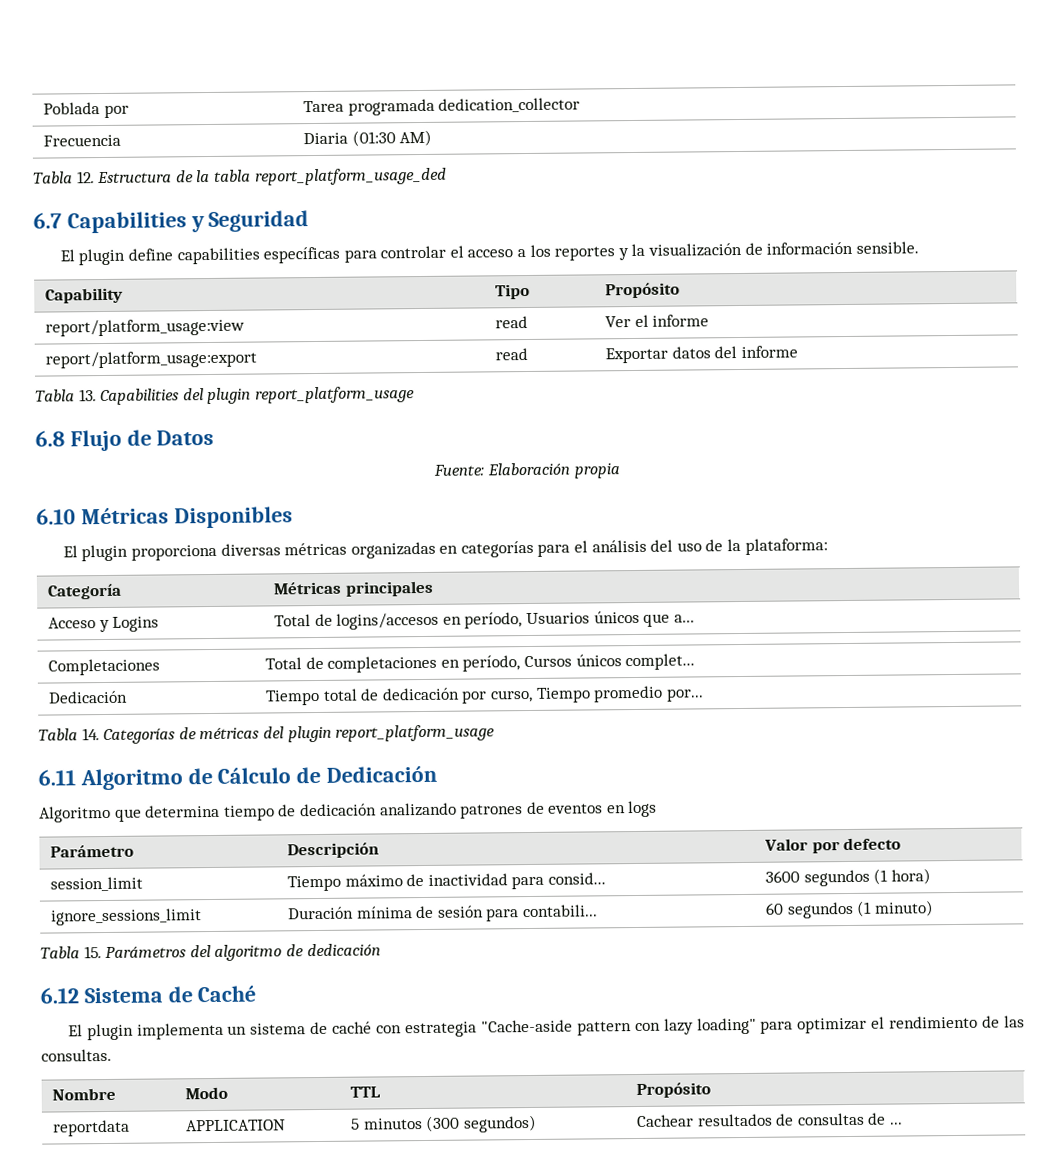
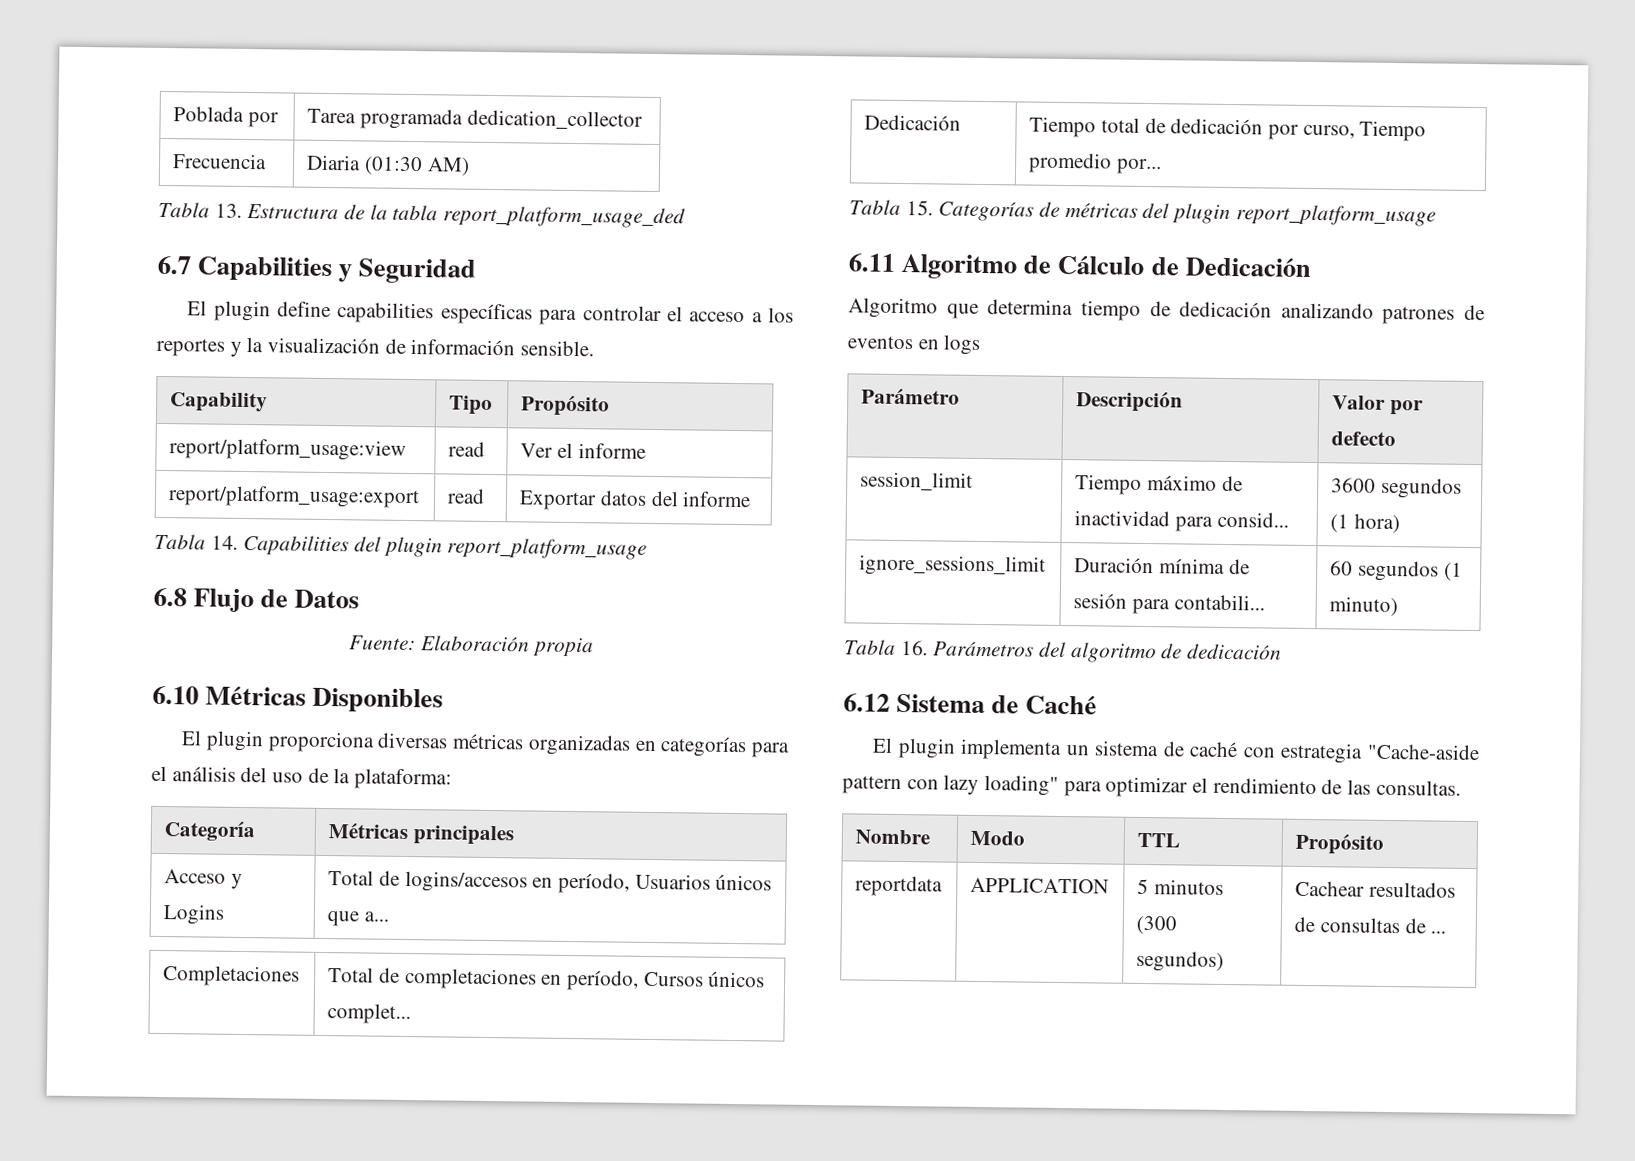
- Tabla 12. Estructura de la tabla report_platform_usage_ded
+ Tabla 13. Estructura de la tabla report_platform_usage_ded
- Tabla 13. Capabilities del plugin report_platform_usage
+ Tabla 14. Capabilities del plugin report_platform_usage
- Tabla 14. Categorías de métricas del plugin report_platform_usage
+ Tabla 15. Categorías de métricas del plugin report_platform_usage
- Tabla 15. Parámetros del algoritmo de dedicación
+ Tabla 16. Parámetros del algoritmo de dedicación

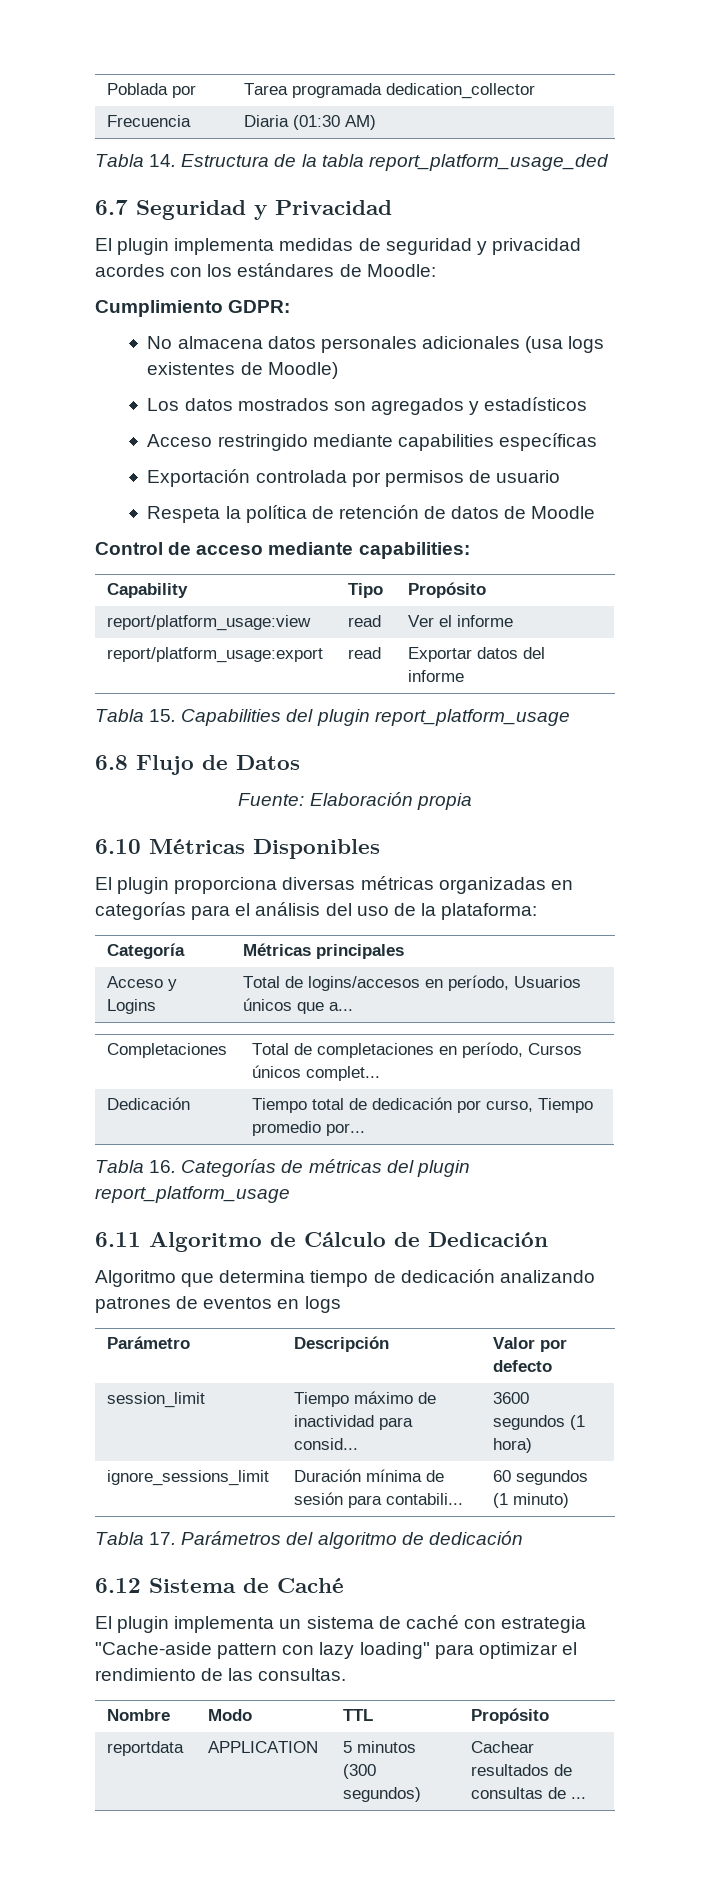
- Tabla 13. Estructura de la tabla report_platform_usage_ded
+ Tabla 14. Estructura de la tabla report_platform_usage_ded
- 6.7 Capabilities y Seguridad
- El plugin define capabilities específicas para controlar el acceso a los reportes y la visualización de información sensible.
+ 6.7 Seguridad y Privacidad
+ El plugin implementa medidas de seguridad y privacidad acordes con los estándares de Moodle:
+ Cumplimiento GDPR:
+ No almacena datos personales adicionales (usa logs existentes de Moodle)
+ Los datos mostrados son agregados y estadísticos
+ Acceso restringido mediante capabilities específicas
+ Exportación controlada por permisos de usuario
+ Respeta la política de retención de datos de Moodle
+ Control de acceso mediante capabilities:
- Tabla 14. Capabilities del plugin report_platform_usage
+ Tabla 15. Capabilities del plugin report_platform_usage
- Tabla 15. Categorías de métricas del plugin report_platform_usage
+ Tabla 16. Categorías de métricas del plugin report_platform_usage
- Tabla 16. Parámetros del algoritmo de dedicación
+ Tabla 17. Parámetros del algoritmo de dedicación

